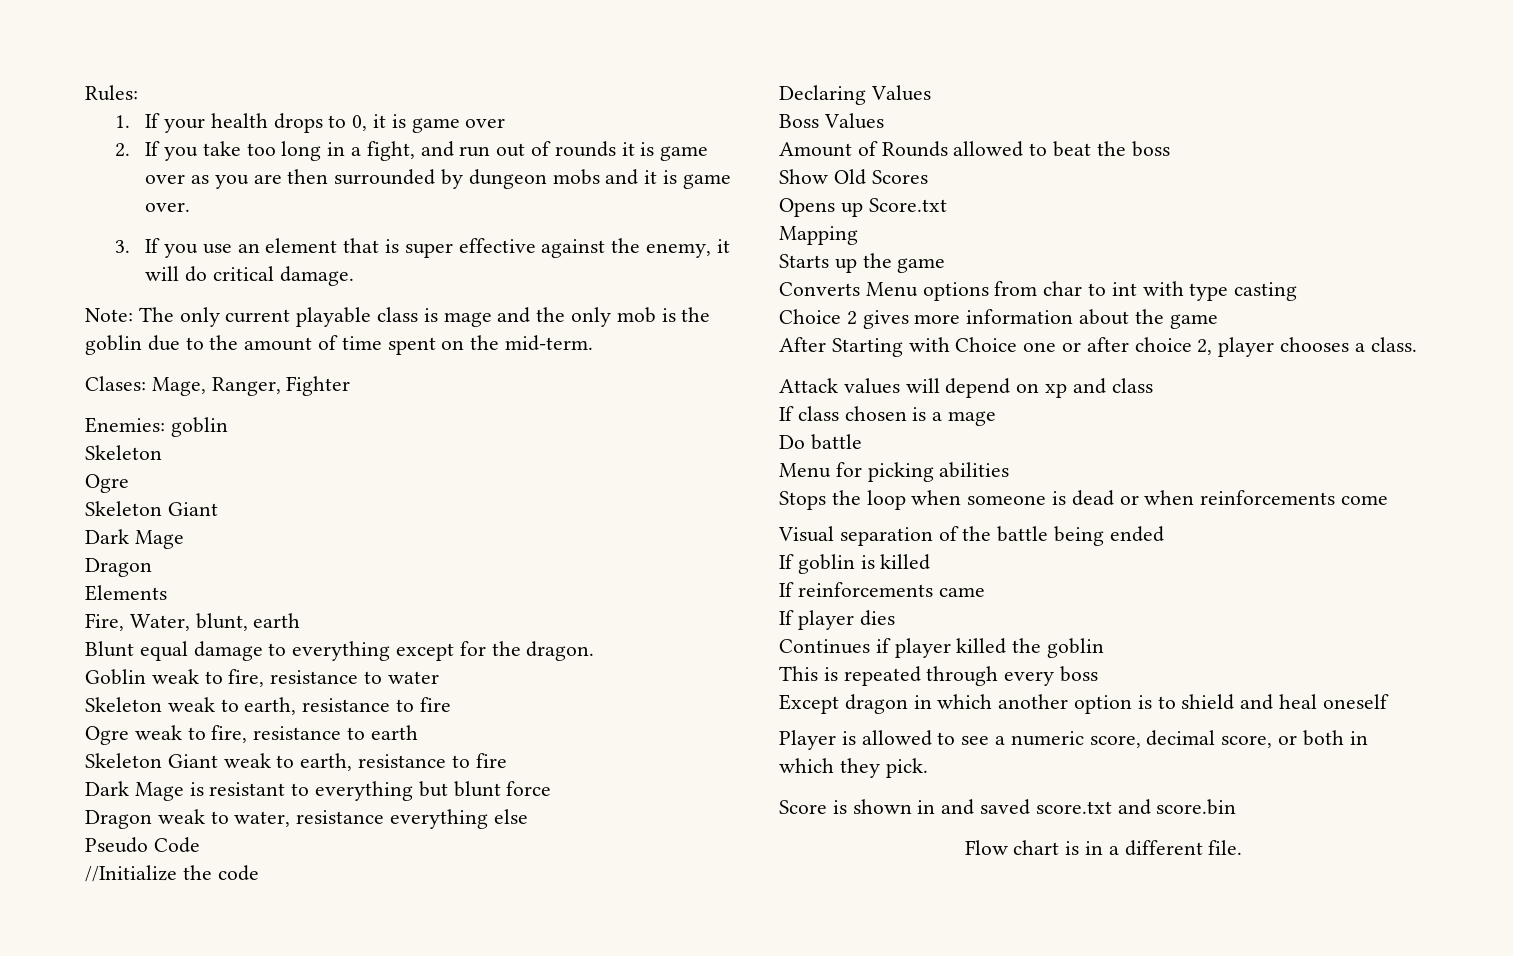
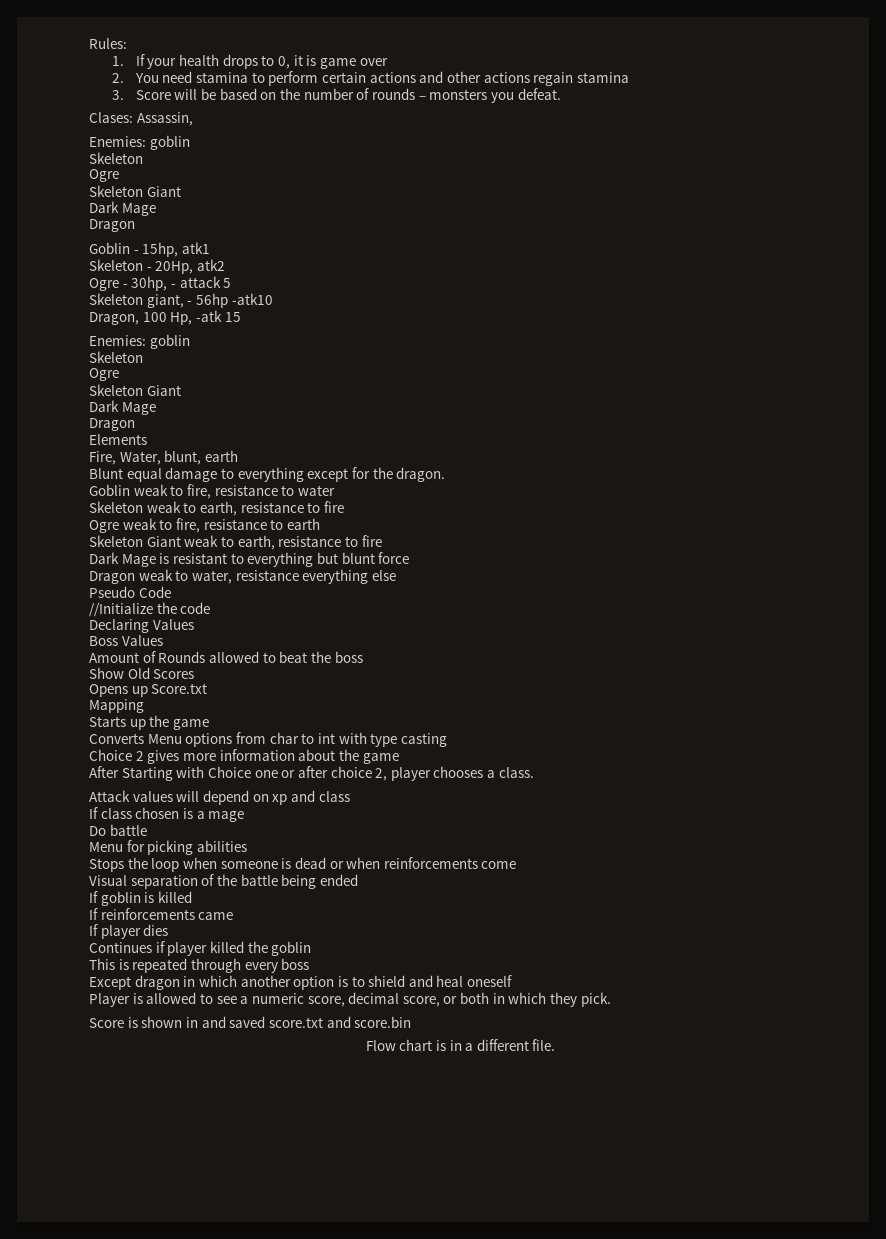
- 2. If you take too long in a fight, and run out of rounds it is game over as you are then surrounded by dungeon mobs and it is game over.
- 3. If you use an element that is super effective against the enemy, it will do critical damage.
- Note: The only current playable class is mage and the only mob is the goblin due to the amount of time spent on the mid-term.
- Clases: Mage, Ranger, Fighter
+ 2. You need stamina to perform certain actions and other actions regain stamina
+ 3. Score will be based on the number of rounds – monsters you defeat.
+ Clases: Assassin,
+ Enemies: goblin
+ Skeleton
+ Ogre
+ Skeleton Giant
+ Dark Mage
+ Dragon
+ Goblin - 15hp, atk1
+ Skeleton - 20Hp, atk2
+ Ogre - 30hp, - attack 5
+ Skeleton giant, - 56hp -atk10
+ Dragon, 100 Hp, -atk 15

